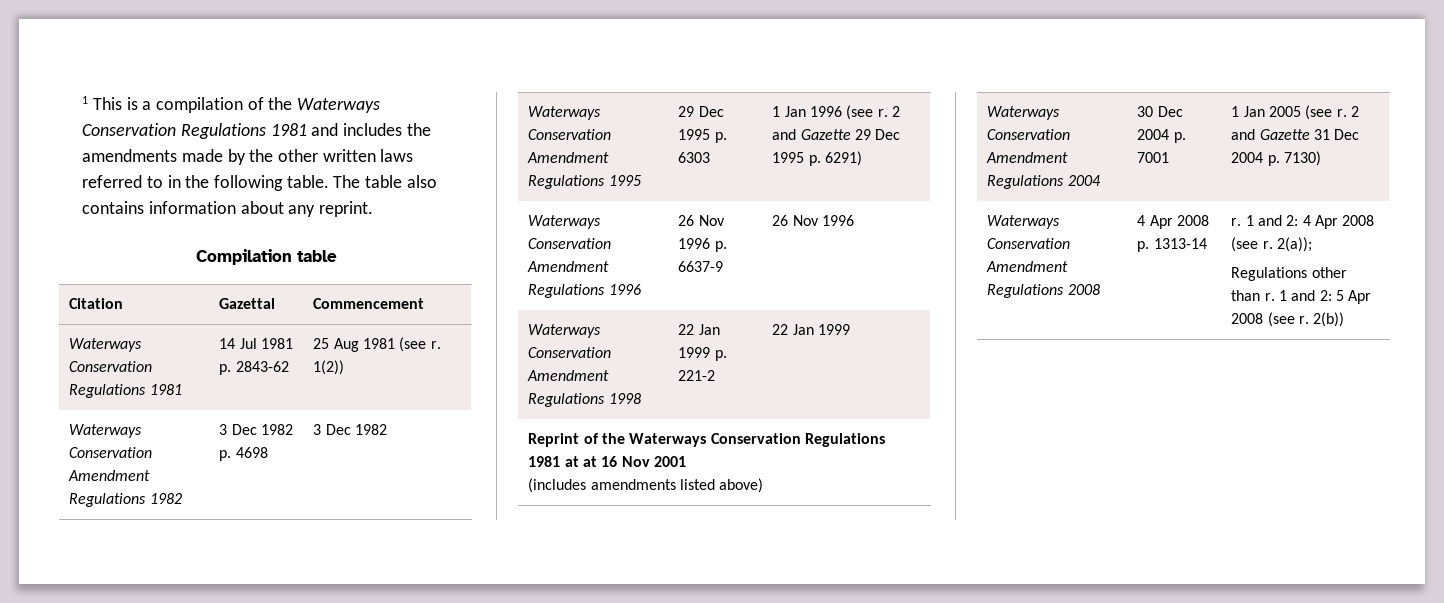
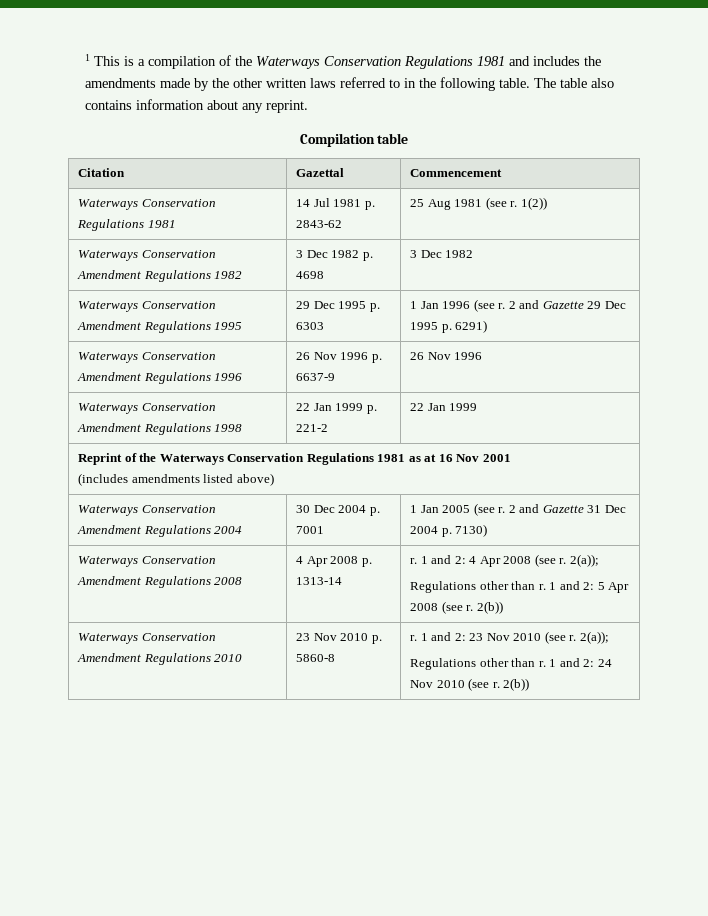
- Reprint of the Waterways Conservation Regulations 1981 at at 16 Nov 2001
+ Reprint of the Waterways Conservation Regulations 1981 as at 16 Nov 2001
+ Waterways Conservation Amendment Regulations 2010 | 23 Nov 2010 p. 5860-8 | r. 1 and 2: 23 Nov 2010 (see r. 2(a));
+ Regulations other than r. 1 and 2: 24 Nov 2010 (see r. 2(b))

